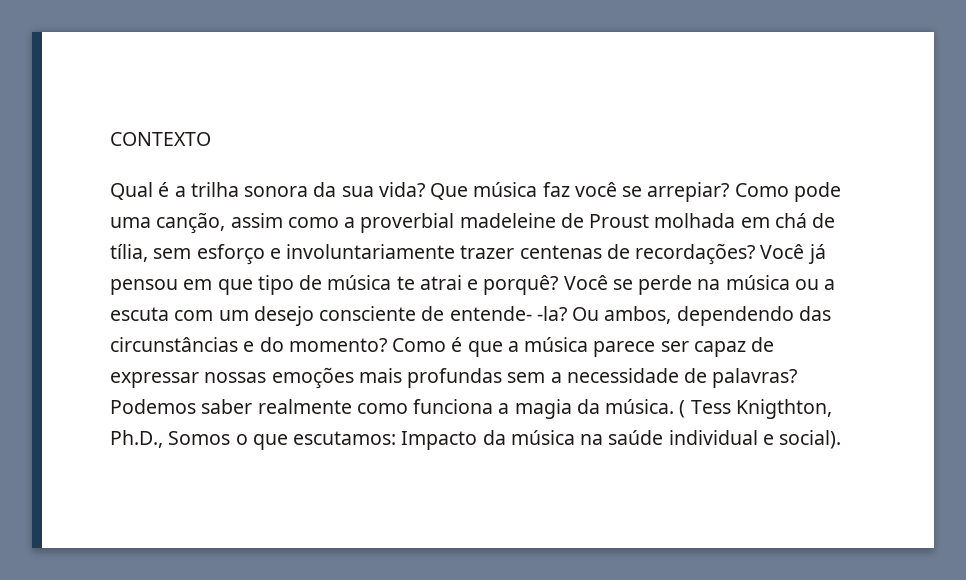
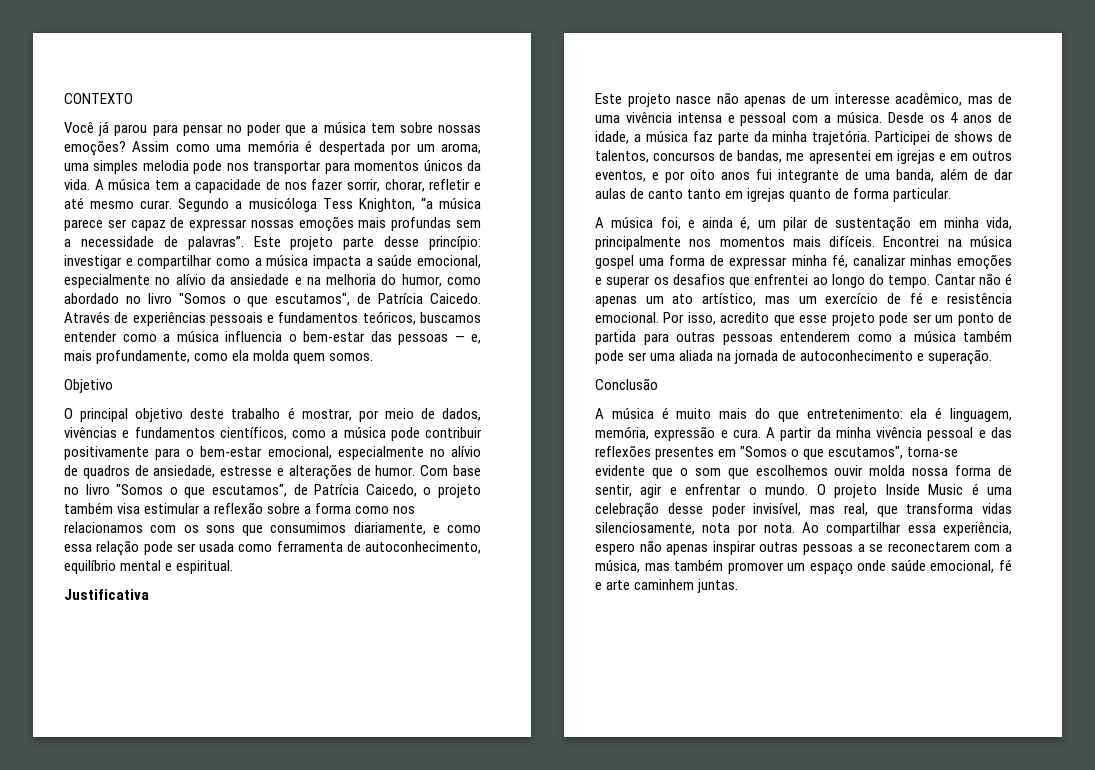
- Qual é a trilha sonora da sua vida? Que música faz você se arrepiar? Como pode uma canção, assim como a proverbial madeleine de Proust molhada em chá de tília, sem esforço e involuntariamente trazer centenas de recordações? Você já pensou em que tipo de música te atrai e porquê? Você se perde na música ou a escuta com um desejo consciente de entende- -la? Ou ambos, dependendo das circunstâncias e do momento? Como é que a música parece ser capaz de expressar nossas emoções mais profundas sem a necessidade de palavras? Podemos saber realmente como funciona a magia da música. ( Tess Knigthton, Ph.D., Somos o que escutamos: Impacto da música na saúde individual e social).
+ Você já parou para pensar no poder que a música tem sobre nossas emoções? Assim como uma memória é despertada por um aroma, uma simples melodia pode nos transportar para momentos únicos da vida. A música tem a capacidade de nos fazer sorrir, chorar, refletir e até mesmo curar. Segundo a musicóloga Tess Knighton, “a música parece ser capaz de expressar nossas emoções mais profundas sem a necessidade de palavras”. Este projeto parte desse princípio: investigar e compartilhar como a música impacta a saúde emocional, especialmente no alívio da ansiedade e na melhoria do humor, como abordado no livro "Somos o que escutamos", de Patrícia Caicedo. Através de experiências pessoais e fundamentos teóricos, buscamos entender como a música influencia o bem-estar das pessoas — e, mais profundamente, como ela molda quem somos.
+ Objetivo
+ O principal objetivo deste trabalho é mostrar, por meio de dados, vivências e fundamentos científicos, como a música pode contribuir positivamente para o bem-estar emocional, especialmente no alívio de quadros de ansiedade, estresse e alterações de humor. Com base no livro "Somos o que escutamos", de Patrícia Caicedo, o projeto também visa estimular a reflexão sobre a forma como nos relacionamos com os sons que consumimos diariamente, e como essa relação pode ser usada como ferramenta de autoconhecimento, equilíbrio mental e espiritual.
+ Justificativa
+ Este projeto nasce não apenas de um interesse acadêmico, mas de uma vivência intensa e pessoal com a música. Desde os 4 anos de idade, a música faz parte da minha trajetória. Participei de shows de talentos, concursos de bandas, me apresentei em igrejas e em outros eventos, e por oito anos fui integrante de uma banda, além de dar aulas de canto tanto em igrejas quanto de forma particular.
+ A música foi, e ainda é, um pilar de sustentação em minha vida, principalmente nos momentos mais difíceis. Encontrei na música gospel uma forma de expressar minha fé, canalizar minhas emoções e superar os desafios que enfrentei ao longo do tempo. Cantar não é apenas um ato artístico, mas um exercício de fé e resistência emocional. Por isso, acredito que esse projeto pode ser um ponto de partida para outras pessoas entenderem como a música também pode ser uma aliada na jornada de autoconhecimento e superação.
+ Conclusão
+ A música é muito mais do que entretenimento: ela é linguagem, memória, expressão e cura. A partir da minha vivência pessoal e das reflexões presentes em "Somos o que escutamos", torna-se evidente que o som que escolhemos ouvir molda nossa forma de sentir, agir e enfrentar o mundo. O projeto Inside Music é uma celebração desse poder invisível, mas real, que transforma vidas silenciosamente, nota por nota. Ao compartilhar essa experiência, espero não apenas inspirar outras pessoas a se reconectarem com a música, mas também promover um espaço onde saúde emocional, fé e arte caminhem juntas.

